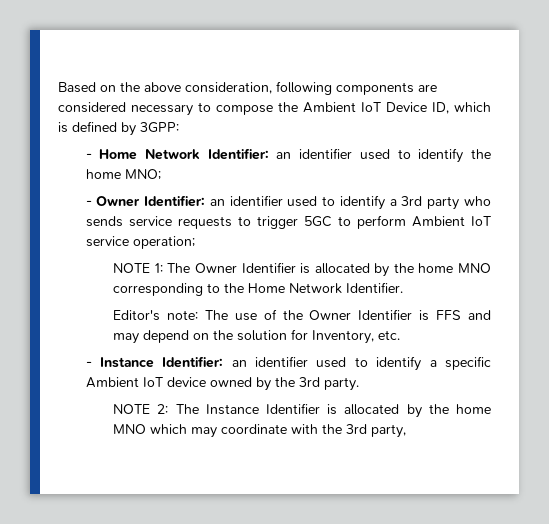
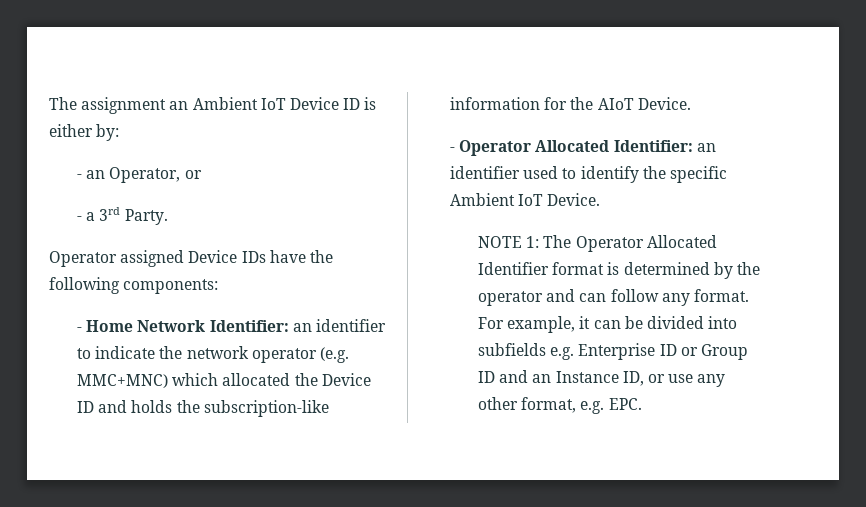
- Based on the above consideration, following components are considered necessary to compose the Ambient IoT Device ID, which is defined by 3GPP:
+ The assignment an Ambient IoT Device ID is either by:
+ - an Operator, or
+ - a 3rd Party.
+ Operator assigned Device IDs have the following components:
- - Home Network Identifier: an identifier used to identify the home MNO;
- - Owner Identifier: an identifier used to identify a 3rd party who sends service requests to trigger 5GC to perform Ambient IoT service operation;
- NOTE 1: The Owner Identifier is allocated by the home MNO corresponding to the Home Network Identifier.
- Editor's note: The use of the Owner Identifier is FFS and may depend on the solution for Inventory, etc.
- - Instance Identifier: an identifier used to identify a specific Ambient IoT device owned by the 3rd party.
- NOTE 2: The Instance Identifier is allocated by the home MNO which may coordinate with the 3rd party,
+ - Home Network Identifier: an identifier to indicate the network operator (e.g. MMC+MNC) which allocated the Device ID and holds the subscription-like information for the AIoT Device.
+ - Operator Allocated Identifier: an identifier used to identify the specific Ambient IoT Device.
+ NOTE 1: The Operator Allocated Identifier format is determined by the operator and can follow any format. For example, it can be divided into subfields e.g. Enterprise ID or Group ID and an Instance ID, or use any other format, e.g. EPC.

